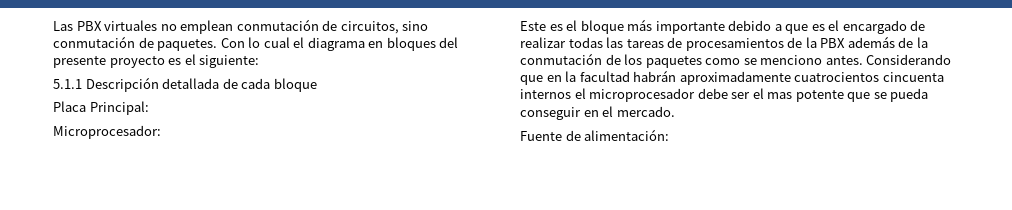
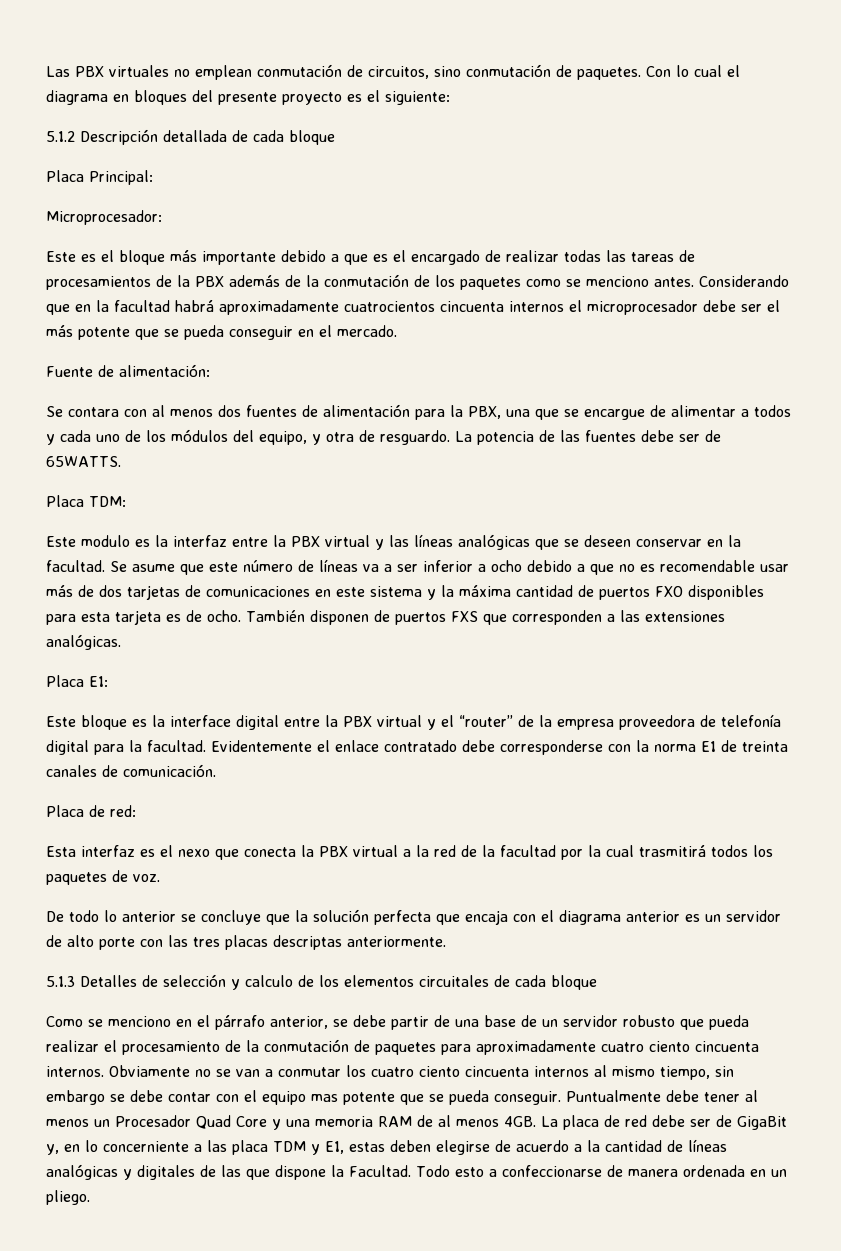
- 5.1.1 Descripción detallada de cada bloque
+ 5.1.2 Descripción detallada de cada bloque
- Considerando que en la facultad habrán aproximadamente cuatrocientos cincuenta internos el microprocesador debe ser el mas potente que se pueda conseguir en el mercado.
+ Considerando que en la facultad habrá aproximadamente cuatrocientos cincuenta internos el microprocesador debe ser el más potente que se pueda conseguir en el mercado.
+ Se contara con al menos dos fuentes de alimentación para la PBX, una que se encargue de alimentar a todos y cada uno de los módulos del equipo, y otra de resguardo. La potencia de las fuentes debe ser de 65WATTS.
+ Placa TDM:
+ Este modulo es la interfaz entre la PBX virtual y las líneas analógicas que se deseen conservar en la facultad. Se asume que este número de líneas va a ser inferior a ocho debido a que no es recomendable usar más de dos tarjetas de comunicaciones en este sistema y la máxima cantidad de puertos FXO disponibles para esta tarjeta es de ocho. También disponen de puertos FXS que corresponden a las extensiones analógicas.
+ Placa E1:
+ Este bloque es la interface digital entre la PBX virtual y el “router” de la empresa proveedora de telefonía digital para la facultad. Evidentemente el enlace contratado debe corresponderse con la norma E1 de treinta canales de comunicación.
+ Placa de red:
+ Esta interfaz es el nexo que conecta la PBX virtual a la red de la facultad por la cual trasmitirá todos los paquetes de voz.
+ De todo lo anterior se concluye que la solución perfecta que encaja con el diagrama anterior es un servidor de alto porte con las tres placas descriptas anteriormente.
+ 5.1.3 Detalles de selección y calculo de los elementos circuitales de cada bloque
+ Como se menciono en el párrafo anterior, se debe partir de una base de un servidor robusto que pueda realizar el procesamiento de la conmutación de paquetes para aproximadamente cuatro ciento cincuenta internos. Obviamente no se van a conmutar los cuatro ciento cincuenta internos al mismo tiempo, sin embargo se debe contar con el equipo mas potente que se pueda conseguir. Puntualmente debe tener al menos un Procesador Quad Core y una memoria RAM de al menos 4GB. La placa de red debe ser de GigaBit y, en lo concerniente a las placa TDM y E1, estas deben elegirse de acuerdo a la cantidad de líneas analógicas y digitales de las que dispone la Facultad. Todo esto a confeccionarse de manera ordenada en un pliego.

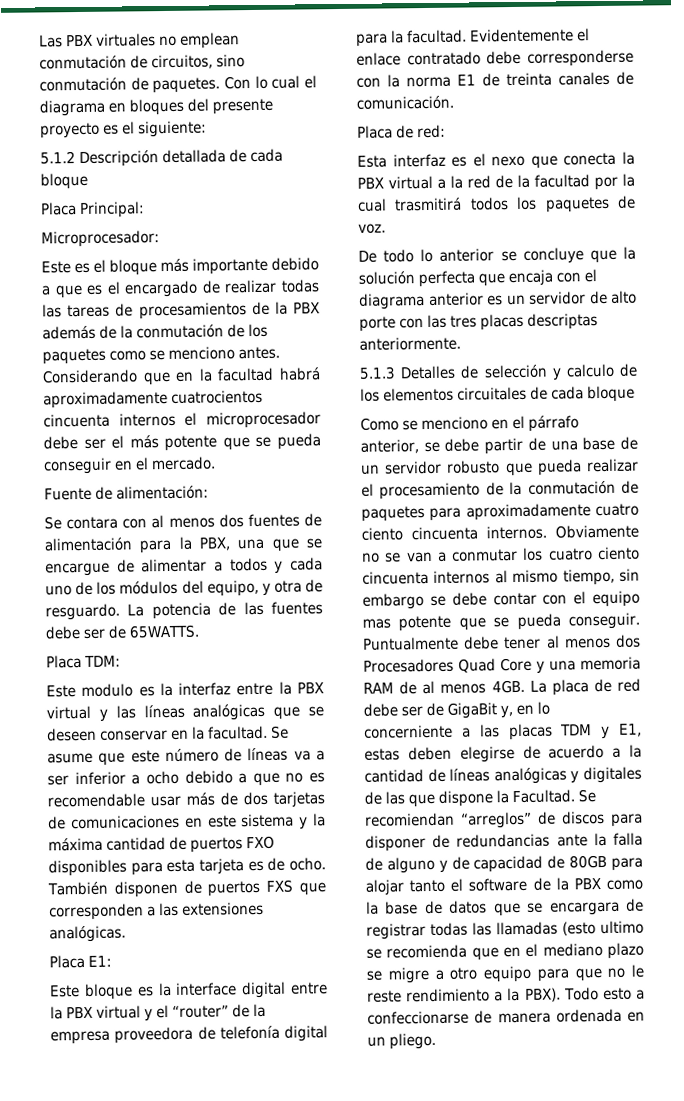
- Puntualmente debe tener al menos un Procesador Quad Core y una memoria RAM de al menos 4GB.
+ Puntualmente debe tener al menos dos Procesadores Quad Core y una memoria RAM de al menos 4GB.
- La placa de red debe ser de GigaBit y, en lo concerniente a las placa TDM y E1, estas deben elegirse de acuerdo a la cantidad de líneas analógicas y digitales de las que dispone la Facultad.
+ La placa de red debe ser de GigaBit y, en lo concerniente a las placas TDM y E1, estas deben elegirse de acuerdo a la cantidad de líneas analógicas y digitales de las que dispone la Facultad.
+ Se recomiendan “arreglos” de discos para disponer de redundancias ante la falla de alguno y de capacidad de 80GB para alojar tanto el software de la PBX como la base de datos que se encargara de registrar todas las llamadas (esto ultimo se recomienda que en el mediano plazo se migre a otro equipo para que no le reste rendimiento a la PBX).

